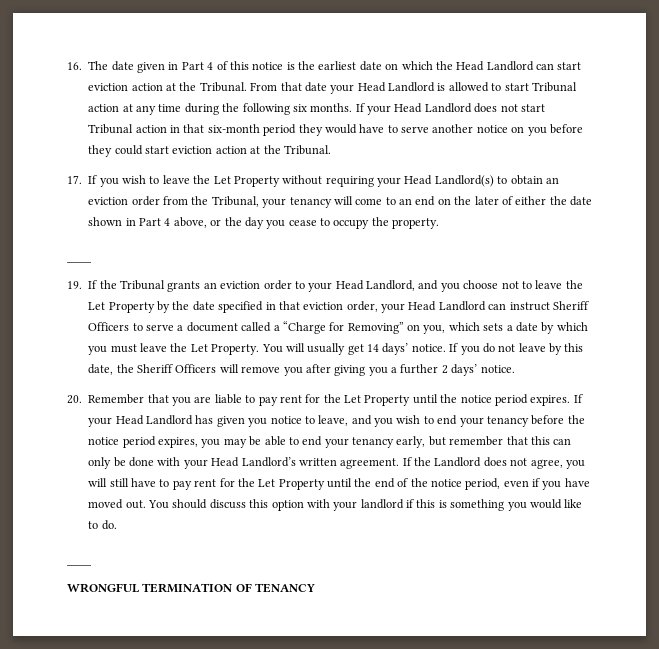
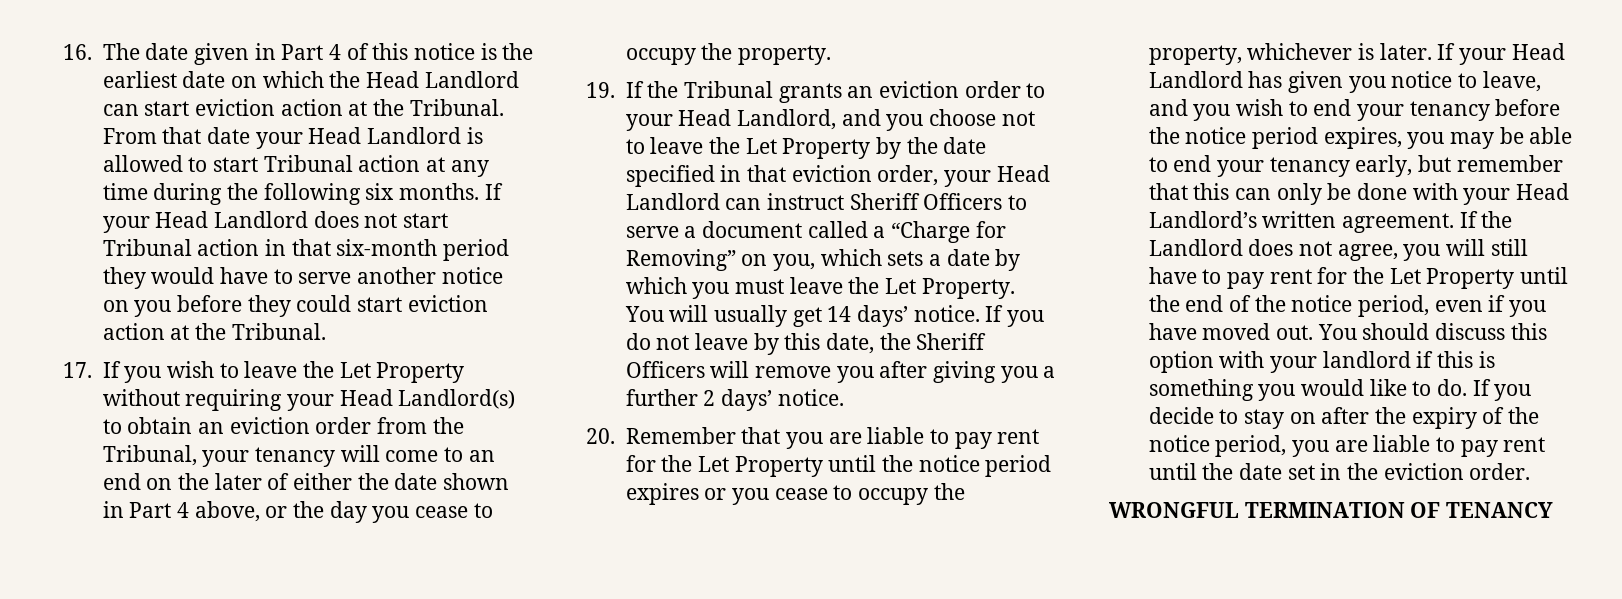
  17. If you wish to leave the Let Property without requiring your Head Landlord(s) to obtain an eviction order from the Tribunal, your tenancy will come to an end on the later of either the date shown in Part 4 above, or the day you cease to occupy the property.
- ____
- 20. Remember that you are liable to pay rent for the Let Property until the notice period expires.
+ 20. Remember that you are liable to pay rent for the Let Property until the notice period expires or you cease to occupy the property, whichever is later.
- You should discuss this option with your landlord if this is something you would like to do.
- ____
+ You should discuss this option with your landlord if this is something you would like to do. If you decide to stay on after the expiry of the notice period, you are liable to pay rent until the date set in the eviction order.

